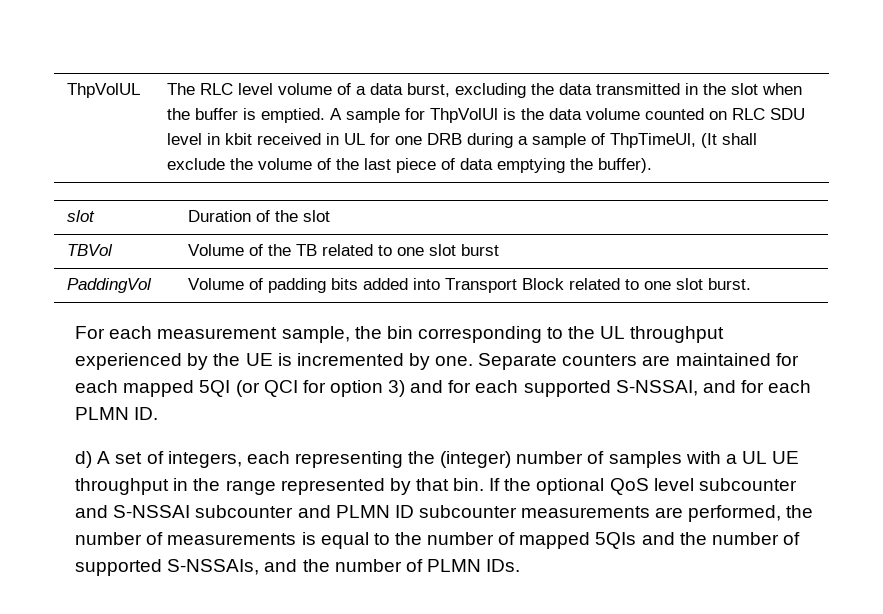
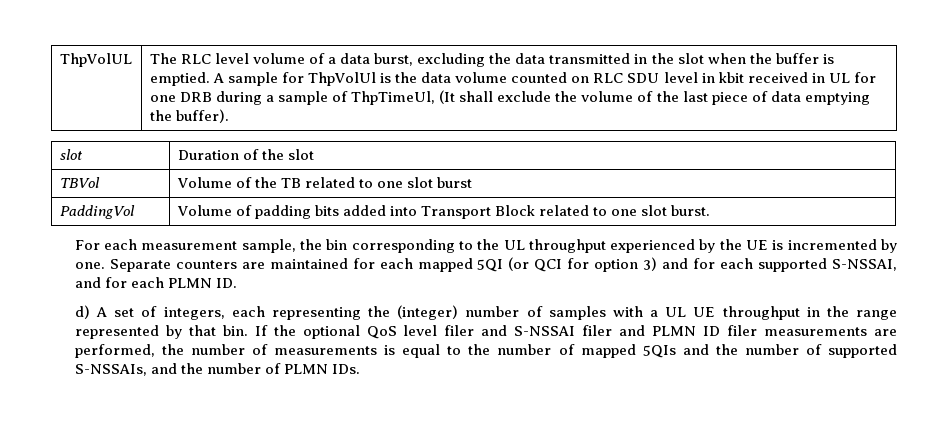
- If the optional QoS level subcounter and S-NSSAI subcounter and PLMN ID subcounter measurements are performed, the number of measurements is equal to the number of mapped 5QIs and the number of supported S-NSSAIs, and the number of PLMN IDs.
+ If the optional QoS level filer and S-NSSAI filer and PLMN ID filer measurements are performed, the number of measurements is equal to the number of mapped 5QIs and the number of supported S-NSSAIs, and the number of PLMN IDs.

